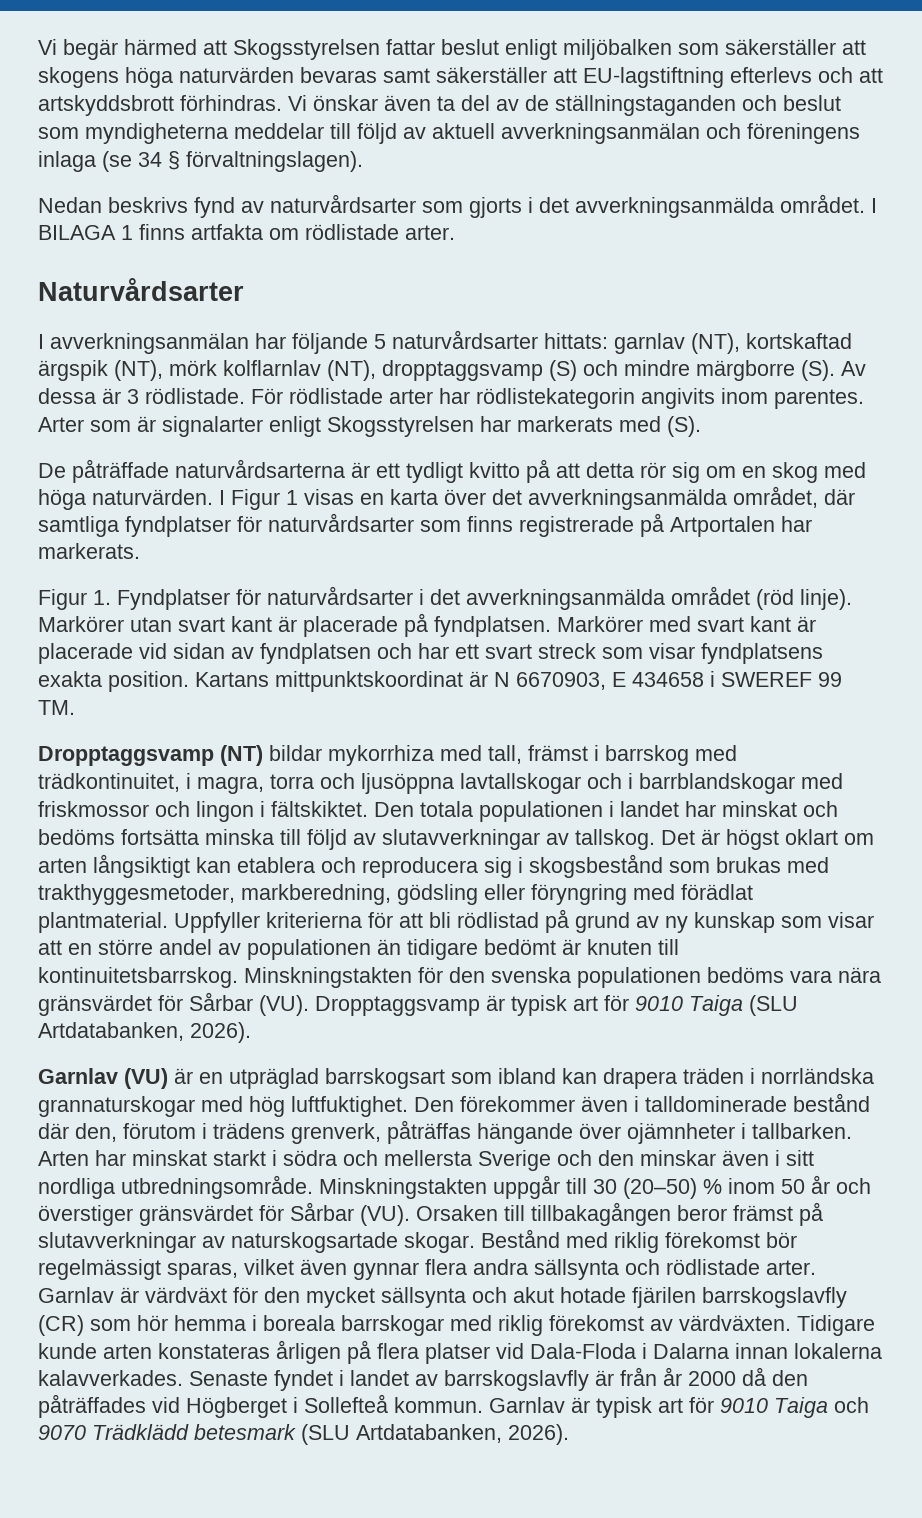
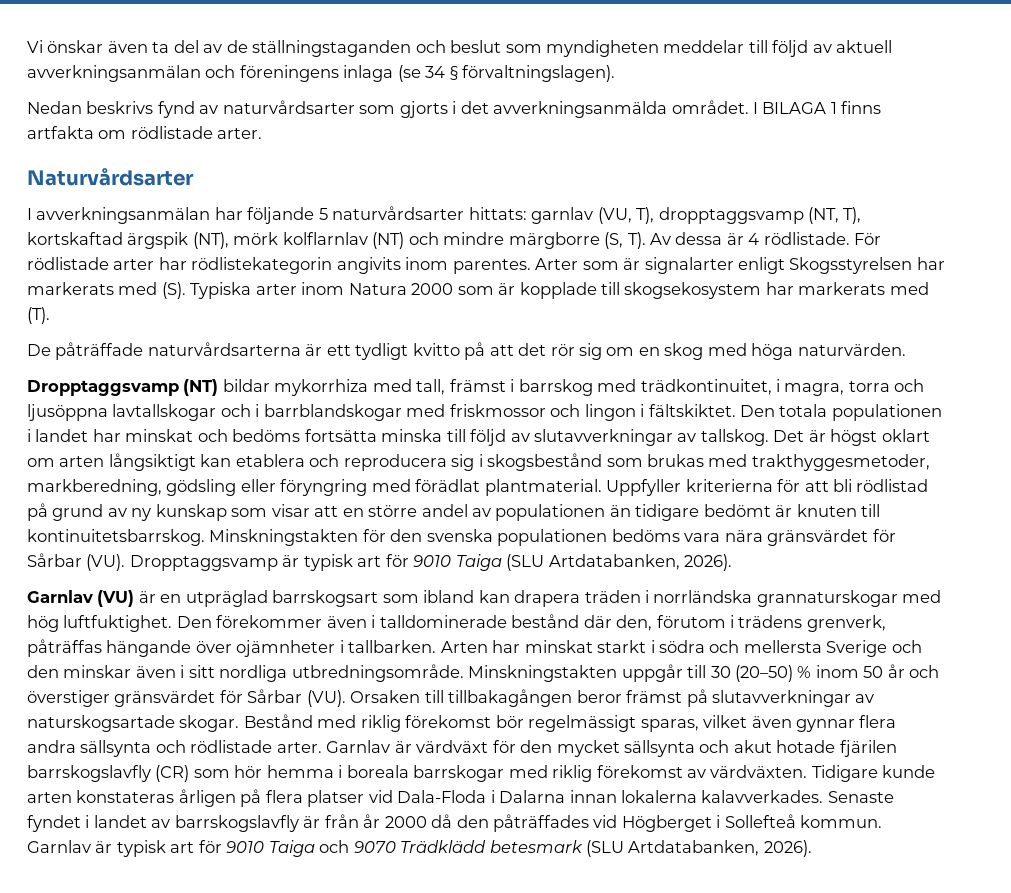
- Vi begär härmed att Skogsstyrelsen fattar beslut enligt miljöbalken som säkerställer att skogens höga naturvärden bevaras samt säkerställer att EU-lagstiftning efterlevs och att artskyddsbrott förhindras. Vi önskar även ta del av de ställningstaganden och beslut som myndigheterna meddelar till följd av aktuell avverkningsanmälan och föreningens inlaga (se 34 § förvaltningslagen).
+ Vi önskar även ta del av de ställningstaganden och beslut som myndigheten meddelar till följd av aktuell avverkningsanmälan och föreningens inlaga (se 34 § förvaltningslagen).
- I avverkningsanmälan har följande 5 naturvårdsarter hittats: garnlav (NT), kortskaftad ärgspik (NT), mörk kolflarnlav (NT), dropptaggsvamp (S) och mindre märgborre (S). Av dessa är 3 rödlistade.
+ I avverkningsanmälan har följande 5 naturvårdsarter hittats: garnlav (VU, T), dropptaggsvamp (NT, T), kortskaftad ärgspik (NT), mörk kolflarnlav (NT) och mindre märgborre (S, T). Av dessa är 4 rödlistade.
- Arter som är signalarter enligt Skogsstyrelsen har markerats med (S).
+ Arter som är signalarter enligt Skogsstyrelsen har markerats med (S). Typiska arter inom Natura 2000 som är kopplade till skogsekosystem har markerats med (T).
- De påträffade naturvårdsarterna är ett tydligt kvitto på att detta rör sig om en skog med höga naturvärden. I Figur 1 visas en karta över det avverkningsanmälda området, där samtliga fyndplatser för naturvårdsarter som finns registrerade på Artportalen har markerats.
- Figur 1. Fyndplatser för naturvårdsarter i det avverkningsanmälda området (röd linje). Markörer utan svart kant är placerade på fyndplatsen. Markörer med svart kant är placerade vid sidan av fyndplatsen och har ett svart streck som visar fyndplatsens exakta position. Kartans mittpunktskoordinat är N 6670903, E 434658 i SWEREF 99 TM.
+ De påträffade naturvårdsarterna är ett tydligt kvitto på att det rör sig om en skog med höga naturvärden.

